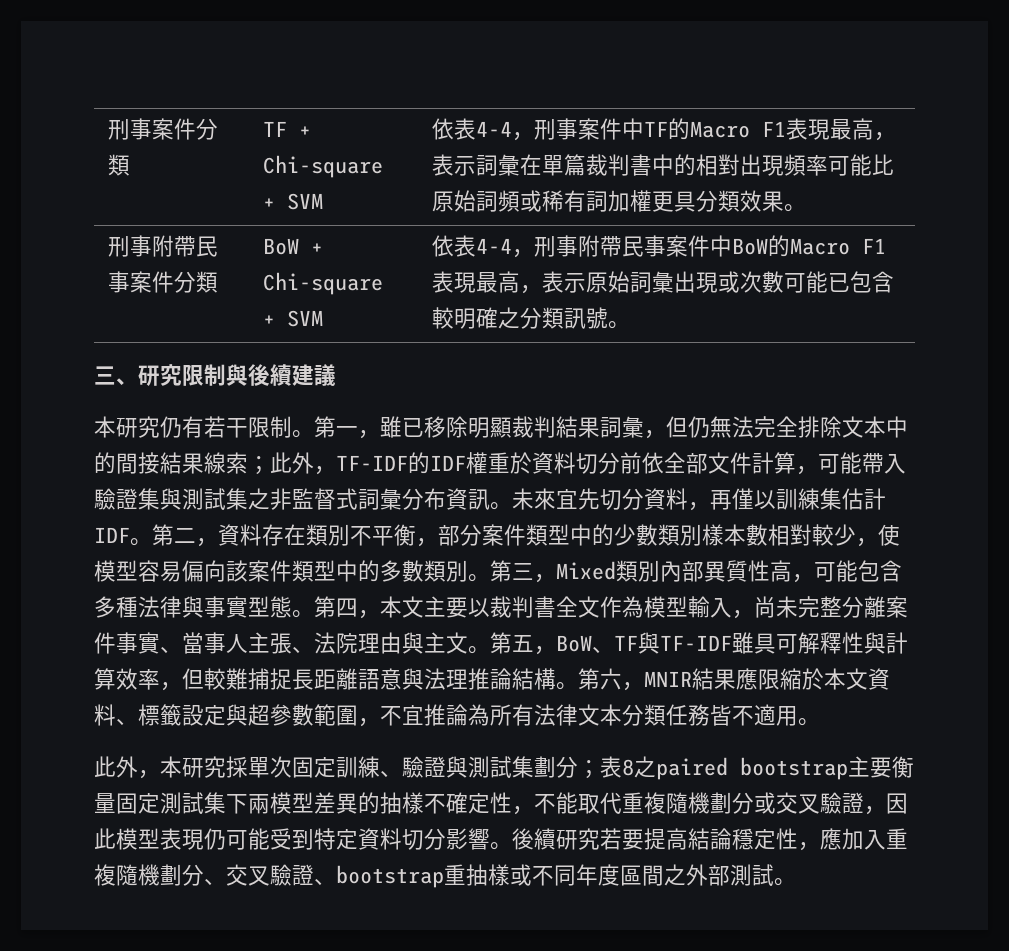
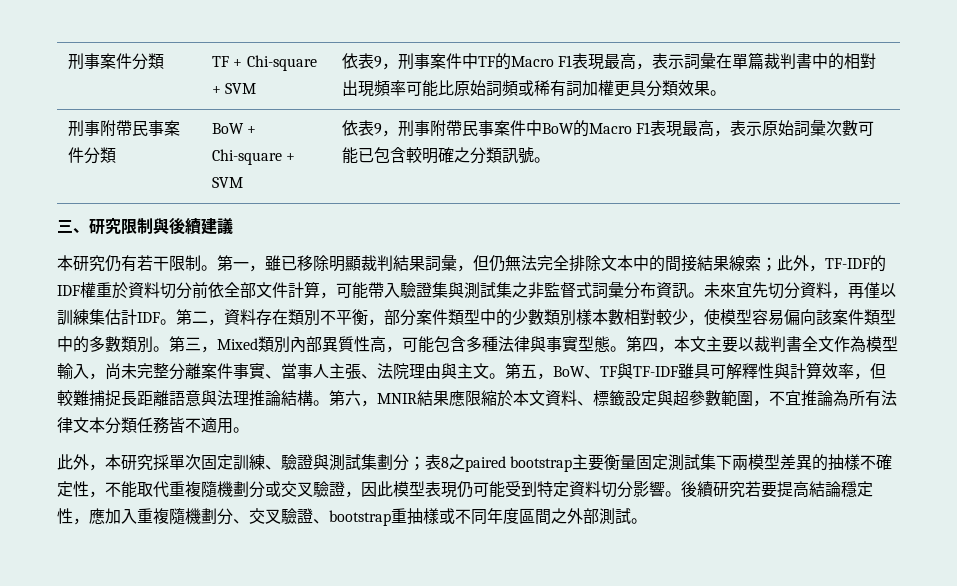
- 刑事案件分類 | TF + Chi-square + SVM | 依表4-4，刑事案件中TF的Macro F1表現最高，表示詞彙在單篇裁判書中的相對出現頻率可能比原始詞頻或稀有詞加權更具分類效果。
+ 刑事案件分類 | TF + Chi-square + SVM | 依表9，刑事案件中TF的Macro F1表現最高，表示詞彙在單篇裁判書中的相對出現頻率可能比原始詞頻或稀有詞加權更具分類效果。
- 刑事附帶民事案件分類 | BoW + Chi-square + SVM | 依表4-4，刑事附帶民事案件中BoW的Macro F1表現最高，表示原始詞彙出現或次數可能已包含較明確之分類訊號。
+ 刑事附帶民事案件分類 | BoW + Chi-square + SVM | 依表9，刑事附帶民事案件中BoW的Macro F1表現最高，表示原始詞彙次數可能已包含較明確之分類訊號。

